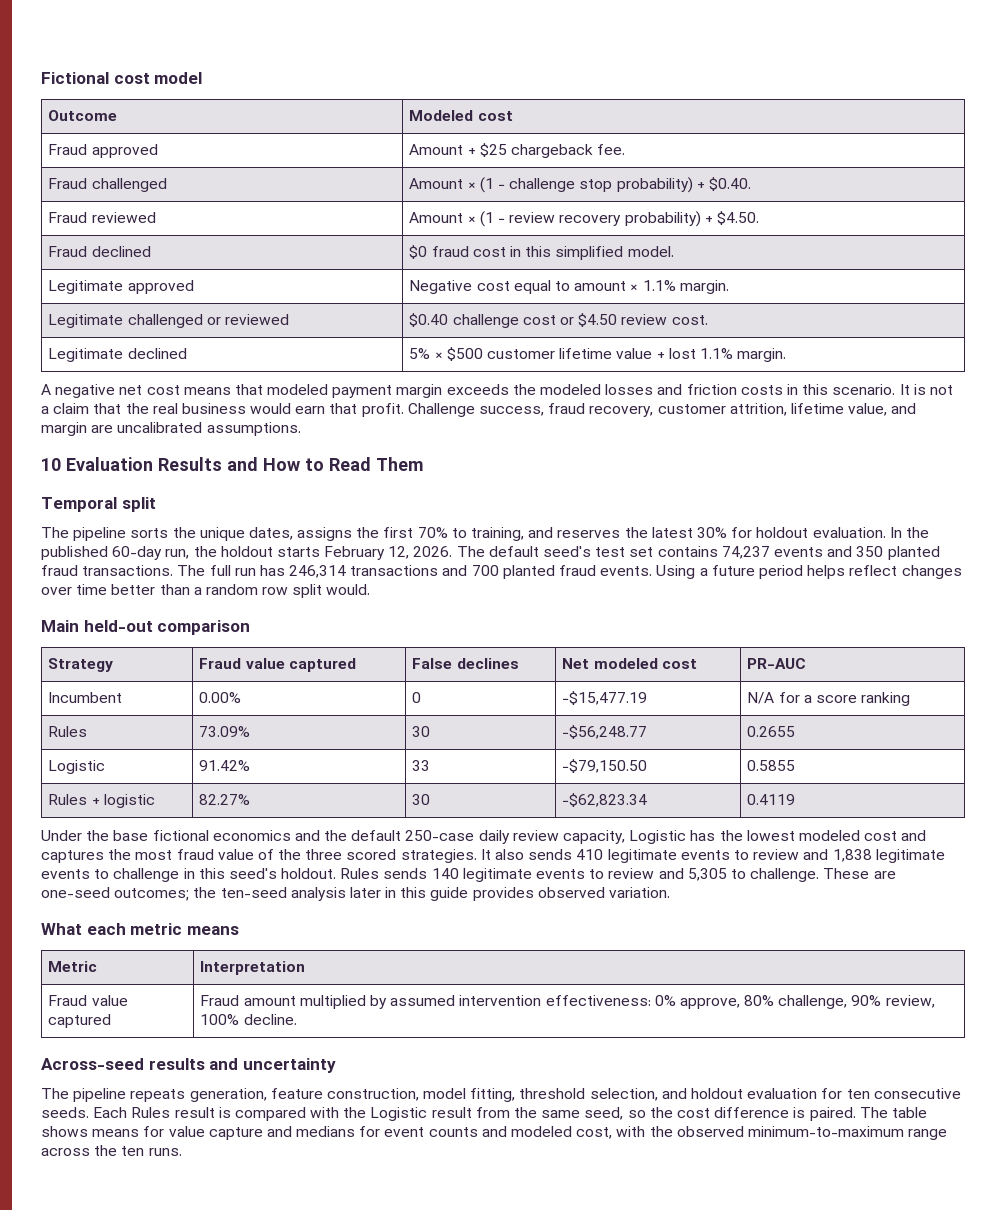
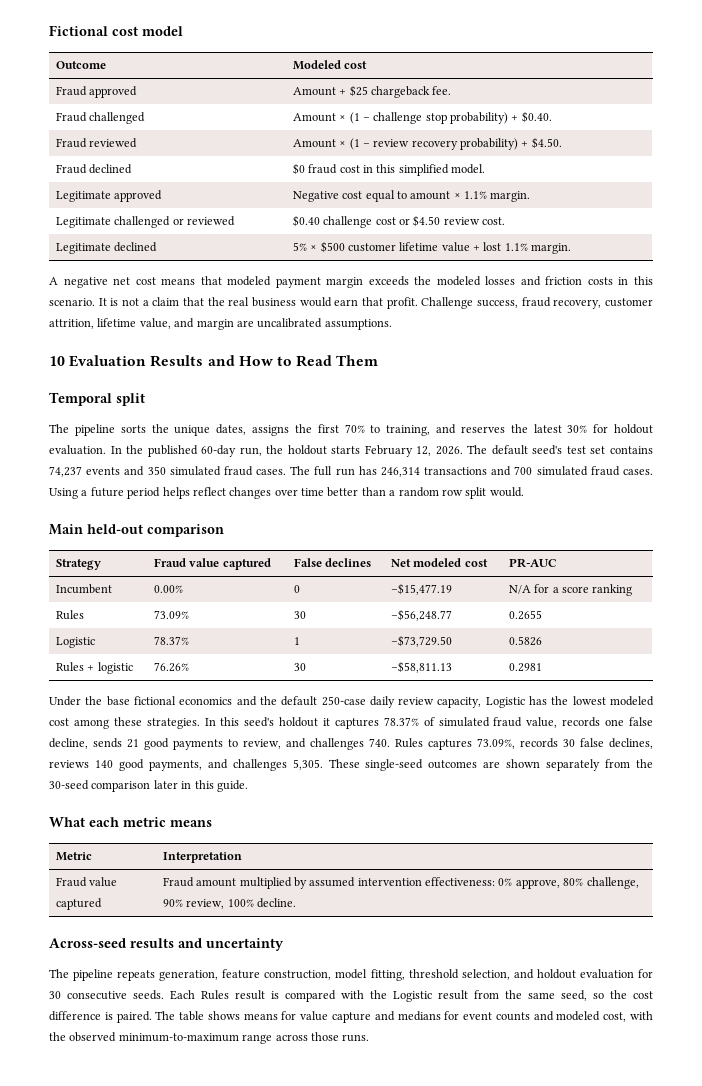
- The default seed's test set contains 74,237 events and 350 planted fraud transactions.
+ The default seed's test set contains 74,237 events and 350 simulated fraud cases.
- The full run has 246,314 transactions and 700 planted fraud events.
+ The full run has 246,314 transactions and 700 simulated fraud cases.
- Logistic | 91.42% | 33 | −$79,150.50 | 0.5855
+ Logistic | 78.37% | 1 | −$73,729.50 | 0.5826
- Rules + logistic | 82.27% | 30 | −$62,823.34 | 0.4119
+ Rules + logistic | 76.26% | 30 | −$58,811.13 | 0.2981
- Under the base fictional economics and the default 250-case daily review capacity, Logistic has the lowest modeled cost and captures the most fraud value of the three scored strategies. It also sends 410 legitimate events to review and 1,838 legitimate events to challenge in this seed's holdout. Rules sends 140 legitimate events to review and 5,305 to challenge. These are one-seed outcomes; the ten-seed analysis later in this guide provides observed variation.
+ Under the base fictional economics and the default 250-case daily review capacity, Logistic has the lowest modeled cost among these strategies. In this seed's holdout it captures 78.37% of simulated fraud value, records one false decline, sends 21 good payments to review, and challenges 740. Rules captures 73.09%, records 30 false declines, reviews 140 good payments, and challenges 5,305. These single-seed outcomes are shown separately from the 30-seed comparison later in this guide.
- The pipeline repeats generation, feature construction, model fitting, threshold selection, and holdout evaluation for ten consecutive seeds.
+ The pipeline repeats generation, feature construction, model fitting, threshold selection, and holdout evaluation for 30 consecutive seeds.
- The table shows means for value capture and medians for event counts and modeled cost, with the observed minimum-to-maximum range across the ten runs.
+ The table shows means for value capture and medians for event counts and modeled cost, with the observed minimum-to-maximum range across those runs.

